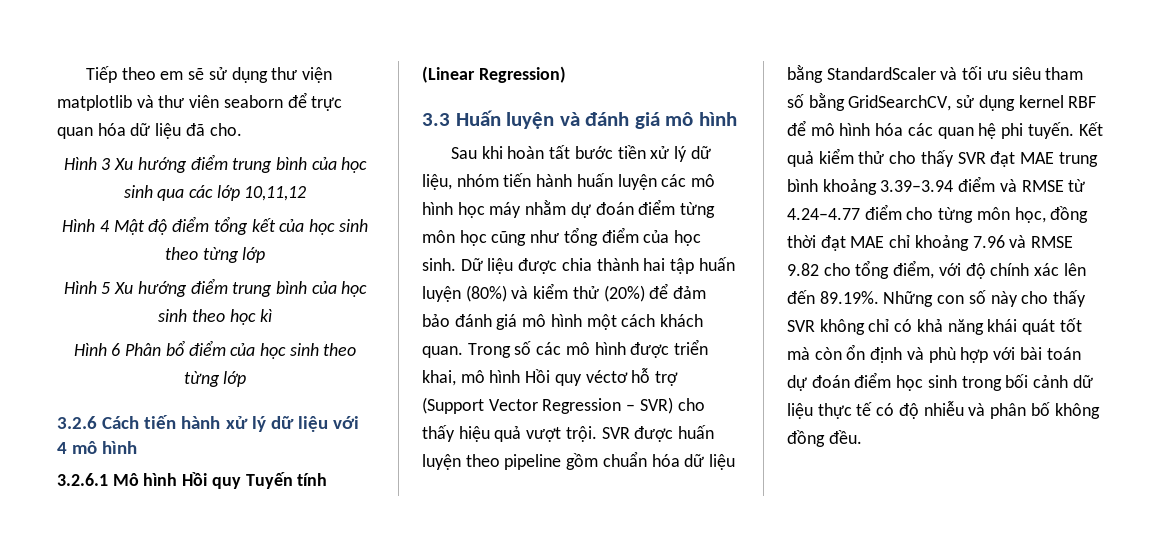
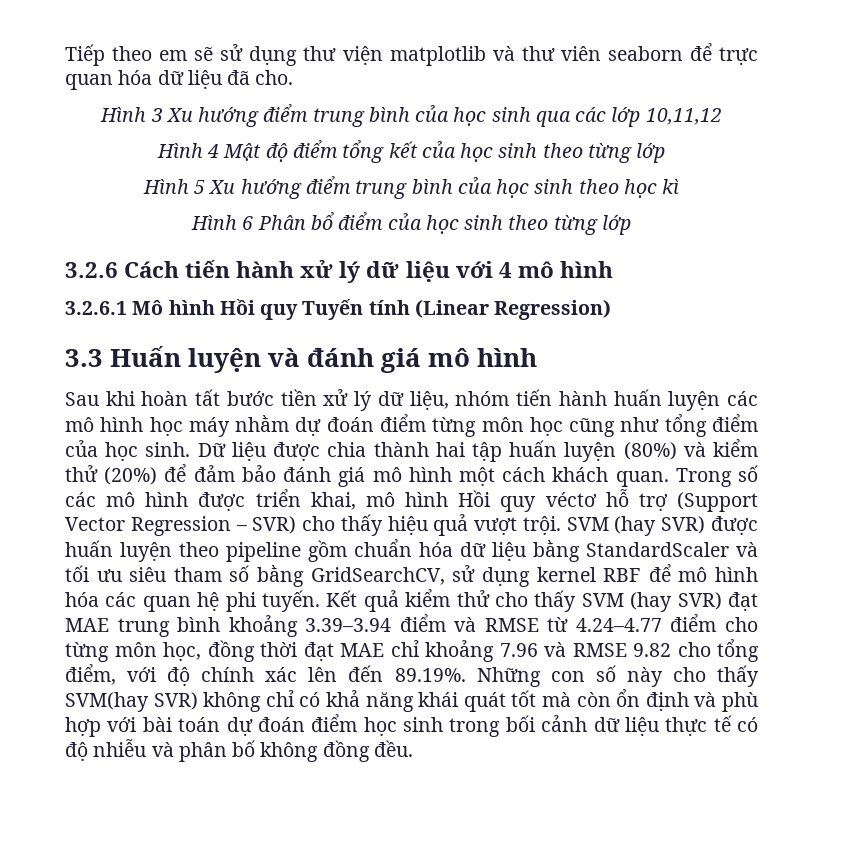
- SVR được huấn luyện theo pipeline gồm chuẩn hóa dữ liệu bằng StandardScaler và tối ưu siêu tham số bằng GridSearchCV, sử dụng kernel RBF để mô hình hóa các quan hệ phi tuyến.
+ SVM (hay SVR) được huấn luyện theo pipeline gồm chuẩn hóa dữ liệu bằng StandardScaler và tối ưu siêu tham số bằng GridSearchCV, sử dụng kernel RBF để mô hình hóa các quan hệ phi tuyến.
- Kết quả kiểm thử cho thấy SVR đạt MAE trung bình khoảng 3.39–3.94 điểm và RMSE từ 4.24–4.77 điểm cho từng môn học, đồng thời đạt MAE chỉ khoảng 7.96 và RMSE 9.82 cho tổng điểm, với độ chính xác lên đến 89.19%. Những con số này cho thấy SVR không chỉ có khả năng khái quát tốt mà còn ổn định và phù hợp với bài toán dự đoán điểm học sinh trong bối cảnh dữ liệu thực tế có độ nhiễu và phân bố không đồng đều.
+ Kết quả kiểm thử cho thấy SVM (hay SVR) đạt MAE trung bình khoảng 3.39–3.94 điểm và RMSE từ 4.24–4.77 điểm cho từng môn học, đồng thời đạt MAE chỉ khoảng 7.96 và RMSE 9.82 cho tổng điểm, với độ chính xác lên đến 89.19%. Những con số này cho thấy SVM(hay SVR) không chỉ có khả năng khái quát tốt mà còn ổn định và phù hợp với bài toán dự đoán điểm học sinh trong bối cảnh dữ liệu thực tế có độ nhiễu và phân bố không đồng đều.

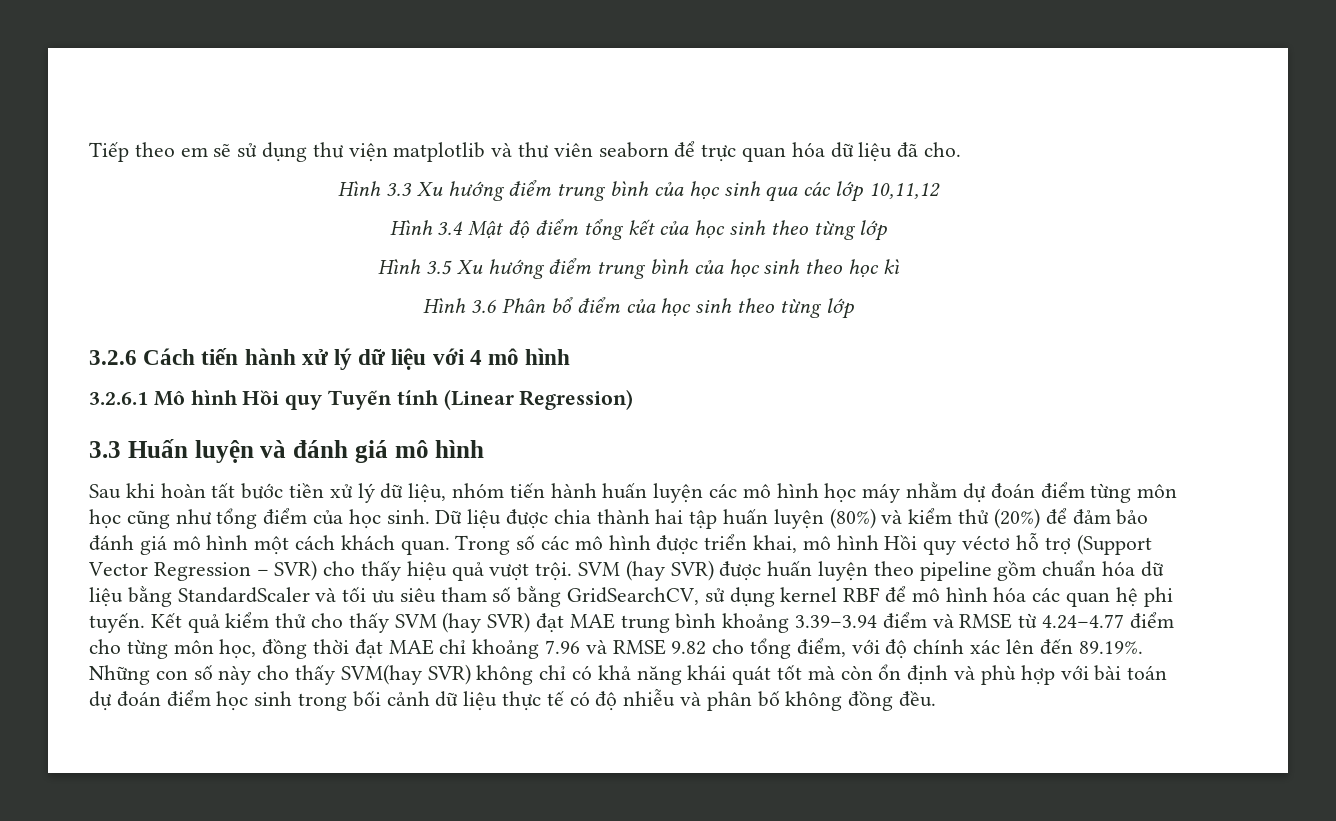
- Hình 3 Xu hướng điểm trung bình của học sinh qua các lớp 10,11,12
+ Hình 3.3 Xu hướng điểm trung bình của học sinh qua các lớp 10,11,12
- Hình 4 Mật độ điểm tổng kết của học sinh theo từng lớp
+ Hình 3.4 Mật độ điểm tổng kết của học sinh theo từng lớp
- Hình 5 Xu hướng điểm trung bình của học sinh theo học kì
+ Hình 3.5 Xu hướng điểm trung bình của học sinh theo học kì
- Hình 6 Phân bổ điểm của học sinh theo từng lớp
+ Hình 3.6 Phân bổ điểm của học sinh theo từng lớp

